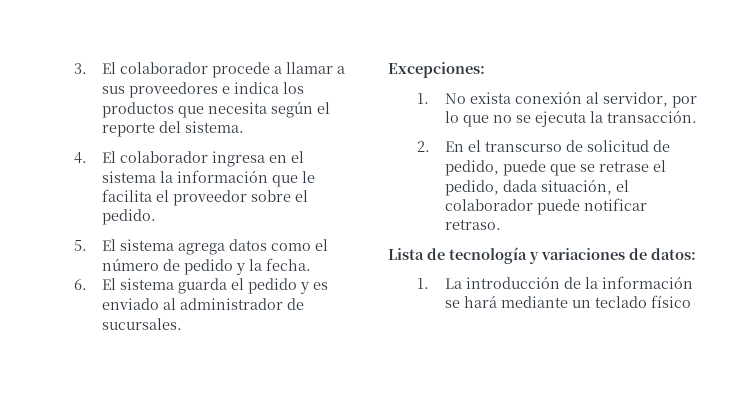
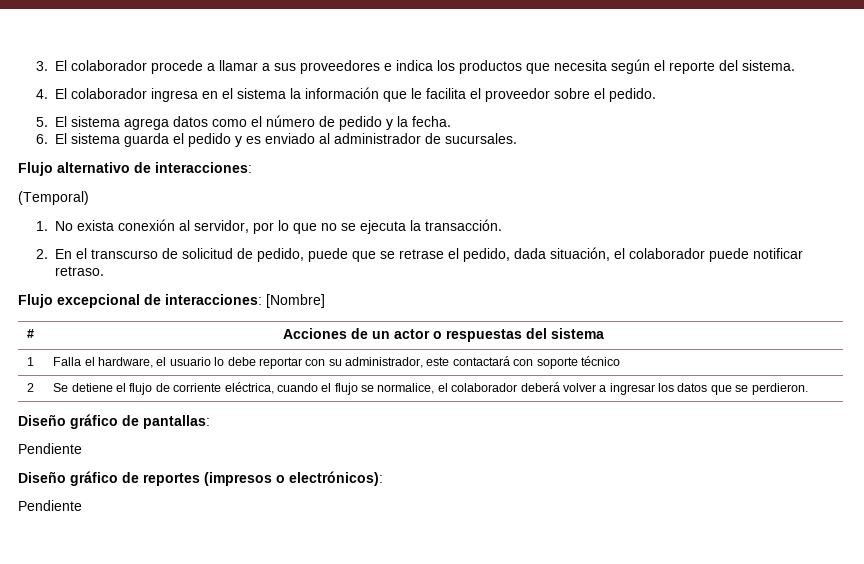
- Excepciones:
+ Flujo alternativo de interacciones:
+ (Temporal)
- Lista de tecnología y variaciones de datos:
- 1. La introducción de la información se hará mediante un teclado físico
+ Flujo excepcional de interacciones: [Nombre]
+ # | Acciones de un actor o respuestas del sistema
+ 1 | Falla el hardware, el usuario lo debe reportar con su administrador, este contactará con soporte técnico
+ 2 | Se detiene el flujo de corriente eléctrica, cuando el flujo se normalice, el colaborador deberá volver a ingresar los datos que se perdieron.
+ Diseño gráfico de pantallas:
+ Pendiente
+ Diseño gráfico de reportes (impresos o electrónicos):
+ Pendiente

